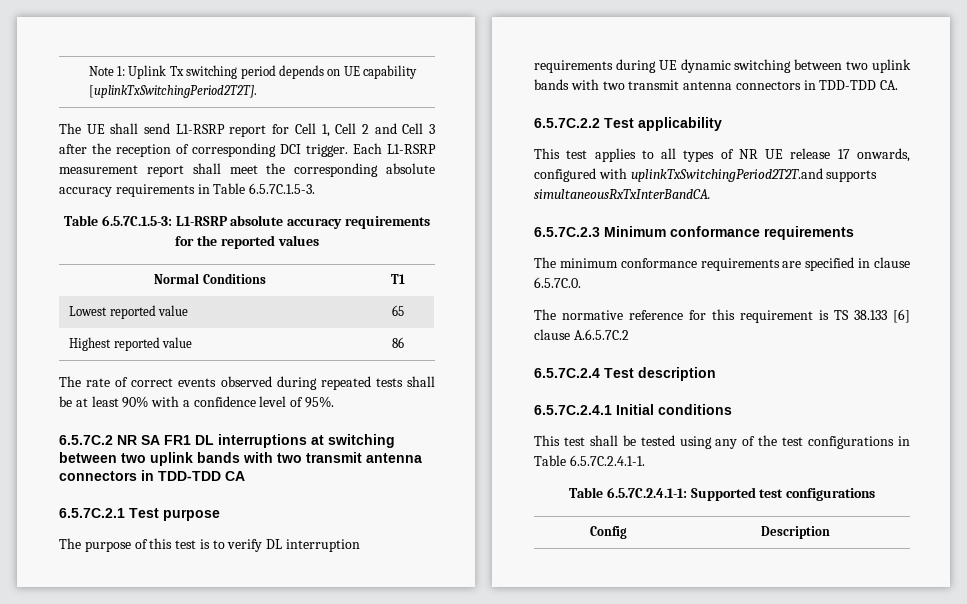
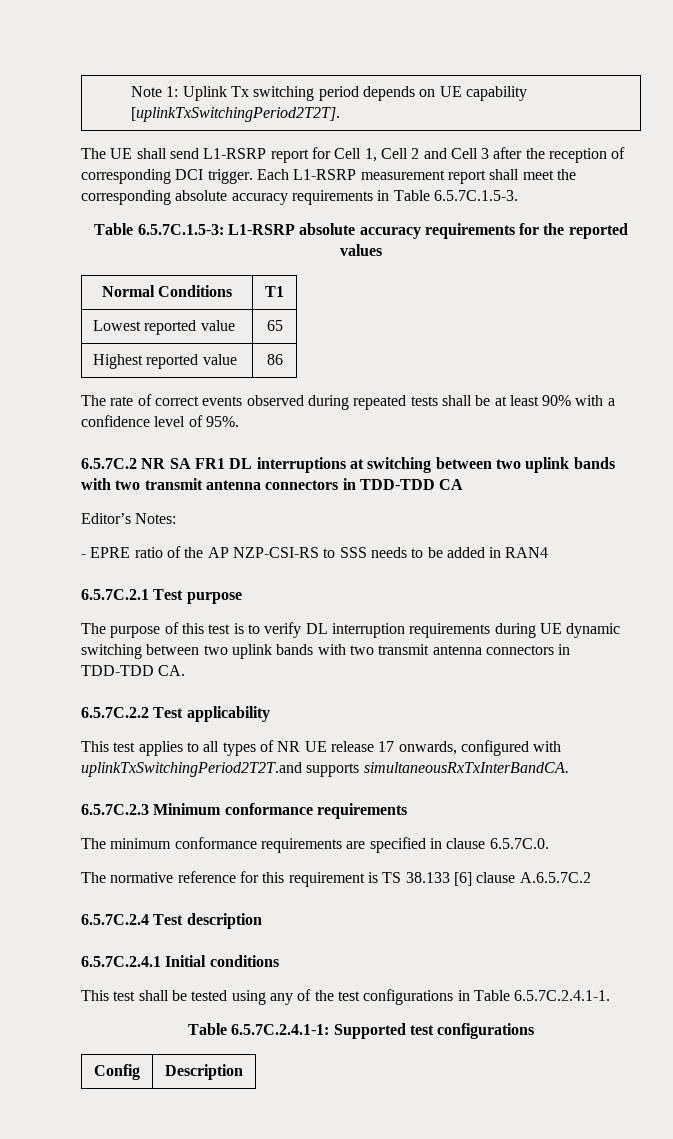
+ Editor’s Notes:
+ - EPRE ratio of the AP NZP-CSI-RS to SSS needs to be added in RAN4

